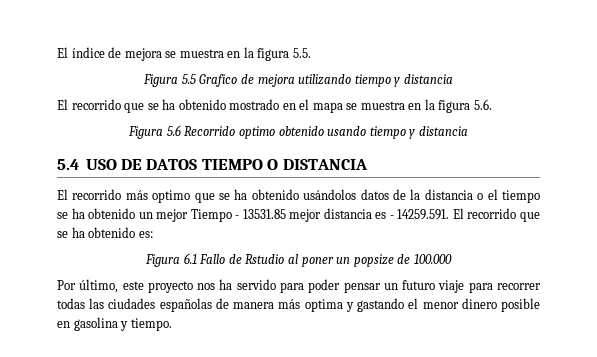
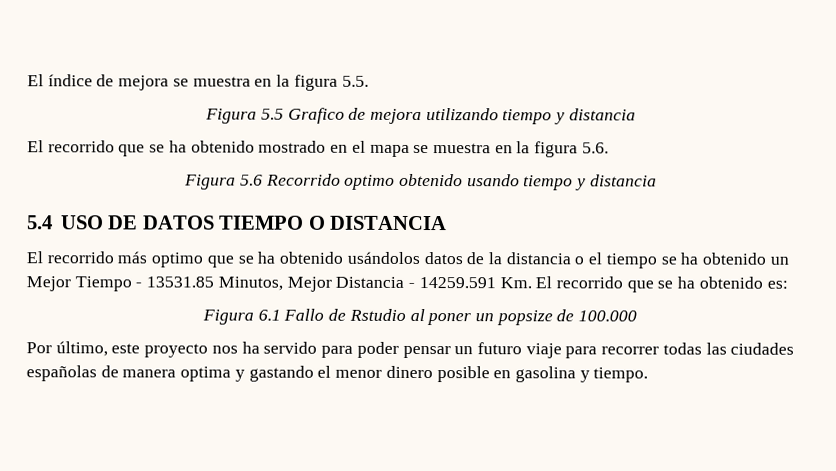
- El recorrido más optimo que se ha obtenido usándolos datos de la distancia o el tiempo se ha obtenido un mejor Tiempo - 13531.85 mejor distancia es - 14259.591. El recorrido que se ha obtenido es:
+ El recorrido más optimo que se ha obtenido usándolos datos de la distancia o el tiempo se ha obtenido un Mejor Tiempo - 13531.85 Minutos, Mejor Distancia - 14259.591 Km. El recorrido que se ha obtenido es:
- Por último, este proyecto nos ha servido para poder pensar un futuro viaje para recorrer todas las ciudades españolas de manera más optima y gastando el menor dinero posible en gasolina y tiempo.
+ Por último, este proyecto nos ha servido para poder pensar un futuro viaje para recorrer todas las ciudades españolas de manera optima y gastando el menor dinero posible en gasolina y tiempo.

